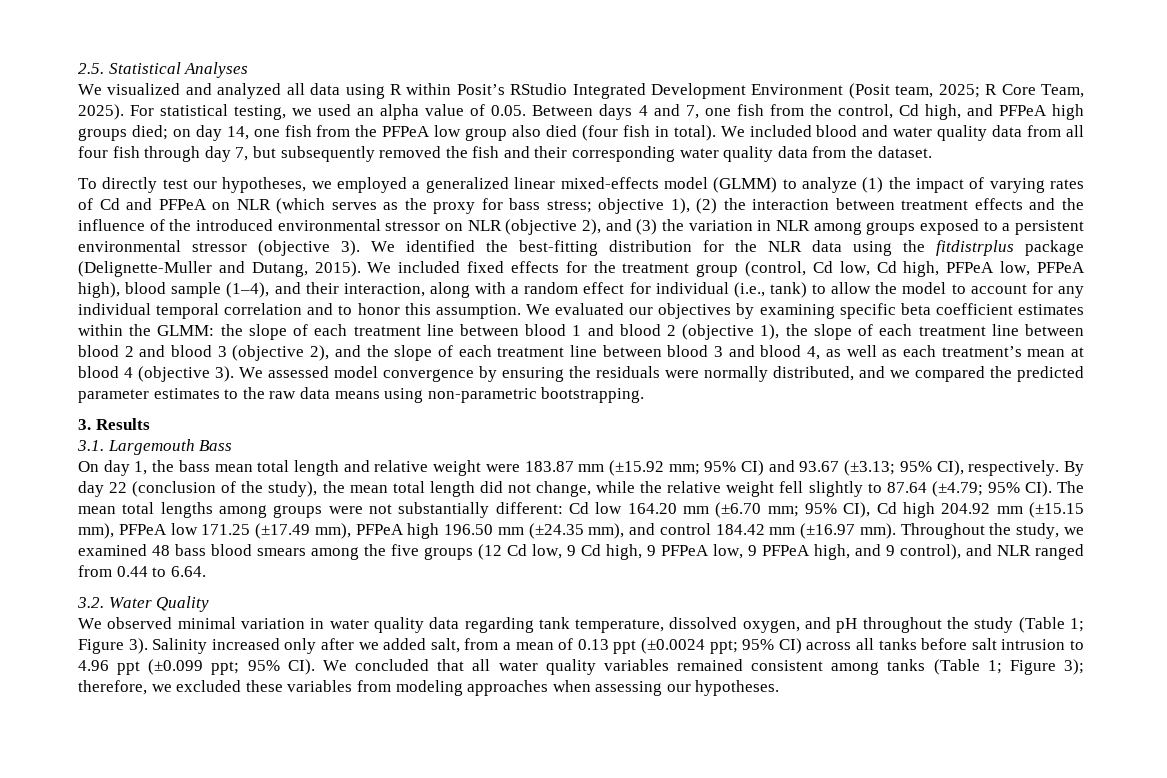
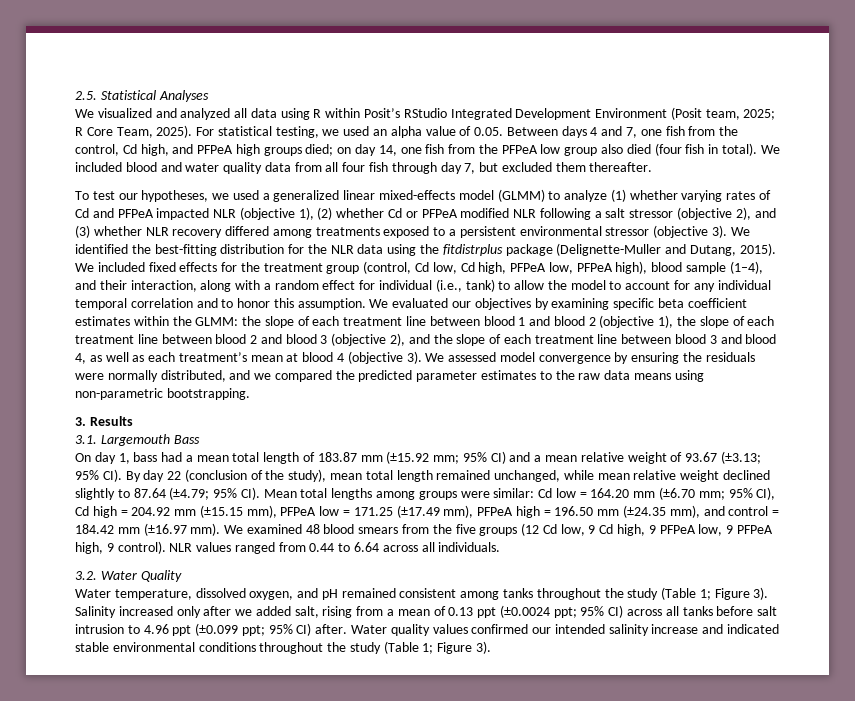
- We included blood and water quality data from all four fish through day 7, but subsequently removed the fish and their corresponding water quality data from the dataset.
+ We included blood and water quality data from all four fish through day 7, but excluded them thereafter.
- To directly test our hypotheses, we employed a generalized linear mixed-effects model (GLMM) to analyze (1) the impact of varying rates of Cd and PFPeA on NLR (which serves as the proxy for bass stress; objective 1), (2) the interaction between treatment effects and the influence of the introduced environmental stressor on NLR (objective 2), and (3) the variation in NLR among groups exposed to a persistent environmental stressor (objective 3).
+ To test our hypotheses, we used a generalized linear mixed-effects model (GLMM) to analyze (1) whether varying rates of Cd and PFPeA impacted NLR (objective 1), (2) whether Cd or PFPeA modified NLR following a salt stressor (objective 2), and (3) whether NLR recovery differed among treatments exposed to a persistent environmental stressor (objective 3).
- On day 1, the bass mean total length and relative weight were 183.87 mm (±15.92 mm;
+ On day 1, bass had a mean total length of 183.87 mm (±15.92 mm;
- 95% CI) and 93.67 (±3.13;
+ 95% CI) and a mean relative weight of 93.67 (±3.13;
- 95% CI), respectively. By day 22 (conclusion of the study), the mean total length did not change, while the relative weight fell slightly to 87.64 (±4.79;
+ 95% CI). By day 22 (conclusion of the study), mean total length remained unchanged, while mean relative weight declined slightly to 87.64 (±4.79;
- 95% CI). The mean total lengths among groups were not substantially different:
+ 95% CI). Mean total lengths among groups were similar:
- Cd low 164.20 mm (±6.70 mm;
+ Cd low = 164.20 mm (±6.70 mm;
- 95% CI), Cd high 204.92 mm (±15.15 mm), PFPeA low 171.25 (±17.49 mm), PFPeA high 196.50 mm (±24.35 mm), and control 184.42 mm (±16.97 mm).
+ 95% CI), Cd high = 204.92 mm (±15.15 mm), PFPeA low = 171.25 (±17.49 mm), PFPeA high = 196.50 mm (±24.35 mm), and control = 184.42 mm (±16.97 mm).
- Throughout the study, we examined 48 bass blood smears among the five groups (12 Cd low, 9 Cd high, 9 PFPeA low, 9 PFPeA high, and 9 control), and NLR ranged from 0.44 to 6.64.
+ We examined 48 blood smears from the five groups (12 Cd low, 9 Cd high, 9 PFPeA low, 9 PFPeA high, 9 control). NLR values ranged from 0.44 to 6.64 across all individuals.
  3.2. Water Quality
- We observed minimal variation in water quality data regarding tank temperature, dissolved oxygen, and pH throughout the study (Table 1; Figure 3).
+ Water temperature, dissolved oxygen, and pH remained consistent among tanks throughout the study (Table 1; Figure 3).
- Salinity increased only after we added salt, from a mean of 0.13 ppt (±0.0024 ppt; 95% CI) across all tanks before salt intrusion to 4.96 ppt (±0.099 ppt; 95% CI). We concluded that all water quality variables remained consistent among tanks (Table 1; Figure 3); therefore, we excluded these variables from modeling approaches when assessing our hypotheses.
+ Salinity increased only after we added salt, rising from a mean of 0.13 ppt (±0.0024 ppt; 95% CI) across all tanks before salt intrusion to 4.96 ppt (±0.099 ppt; 95% CI) after. Water quality values confirmed our intended salinity increase and indicated stable environmental conditions throughout the study (Table 1; Figure 3).

